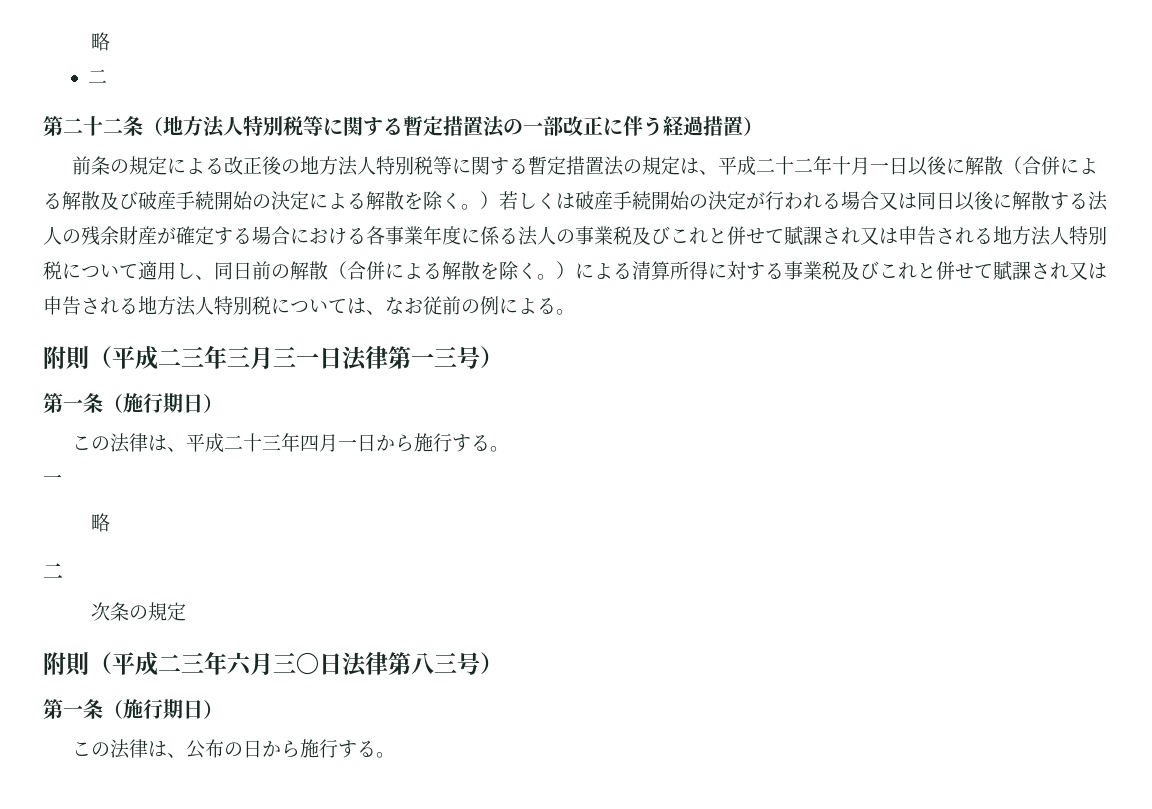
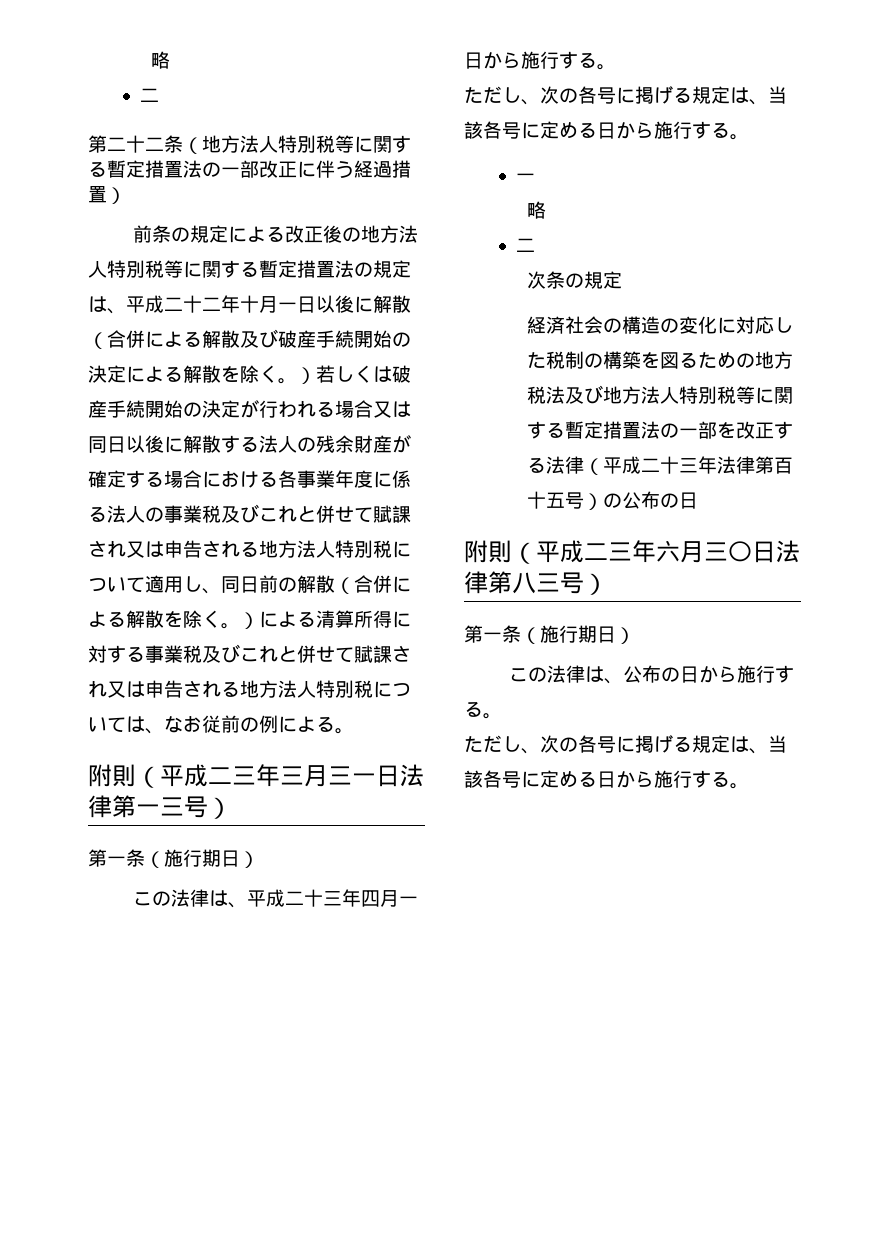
  この法律は、平成二十三年四月一日から施行する。
+ ただし、次の各号に掲げる規定は、当該各号に定める日から施行する。
  一
  略
  二
  次条の規定
+ 経済社会の構造の変化に対応した税制の構築を図るための地方税法及び地方法人特別税等に関する暫定措置法の一部を改正する法律（平成二十三年法律第百十五号）の公布の日
  この法律は、公布の日から施行する。
+ ただし、次の各号に掲げる規定は、当該各号に定める日から施行する。

